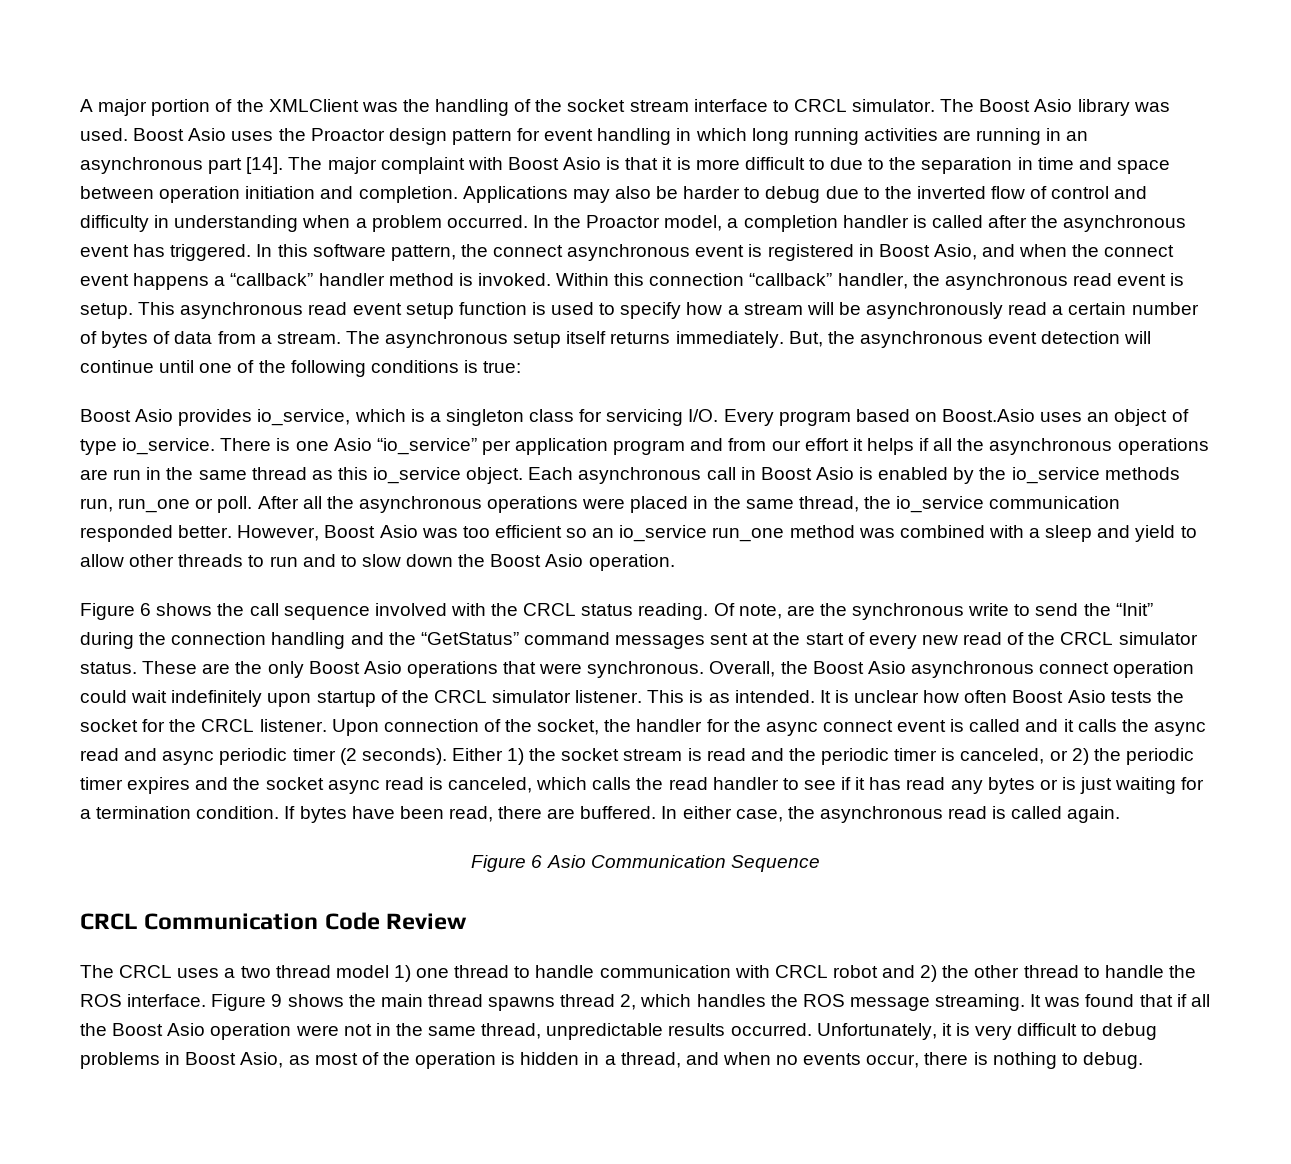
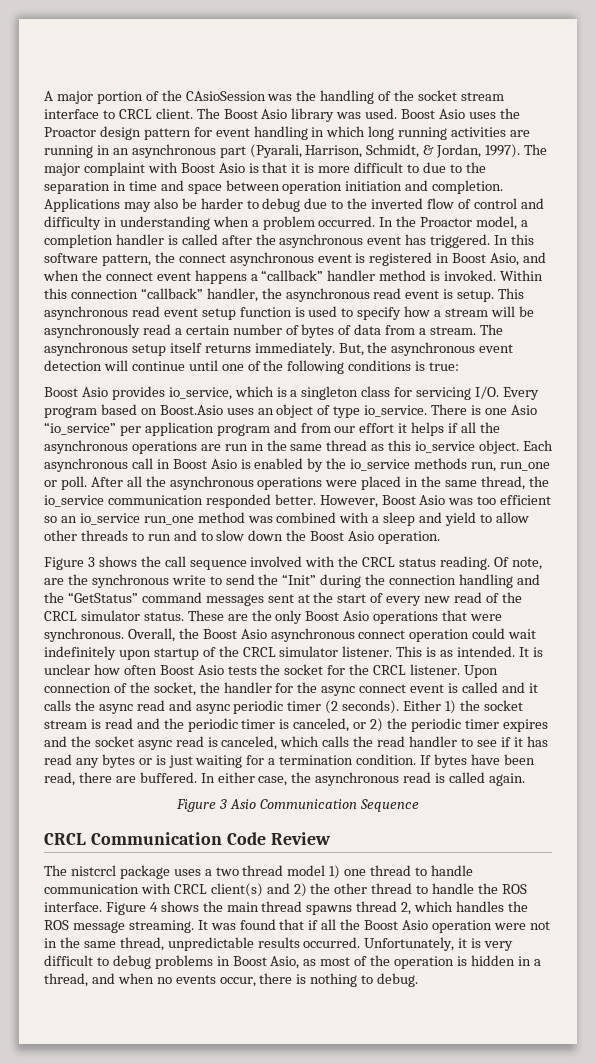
- A major portion of the XMLClient was the handling of the socket stream interface to CRCL simulator.
+ A major portion of the CAsioSession was the handling of the socket stream interface to CRCL client.
- Boost Asio uses the Proactor design pattern for event handling in which long running activities are running in an asynchronous part [14].
+ Boost Asio uses the Proactor design pattern for event handling in which long running activities are running in an asynchronous part (Pyarali, Harrison, Schmidt, & Jordan, 1997).
- Figure 6 shows the call sequence involved with the CRCL status reading.
+ Figure 3 shows the call sequence involved with the CRCL status reading.
- Figure 6 Asio Communication Sequence
+ Figure 3 Asio Communication Sequence
- The CRCL uses a two thread model 1) one thread to handle communication with CRCL robot and 2) the other thread to handle the ROS interface.
+ The nistcrcl package uses a two thread model 1) one thread to handle communication with CRCL client(s) and 2) the other thread to handle the ROS interface.
- Figure 9 shows the main thread spawns thread 2, which handles the ROS message streaming.
+ Figure 4 shows the main thread spawns thread 2, which handles the ROS message streaming.

